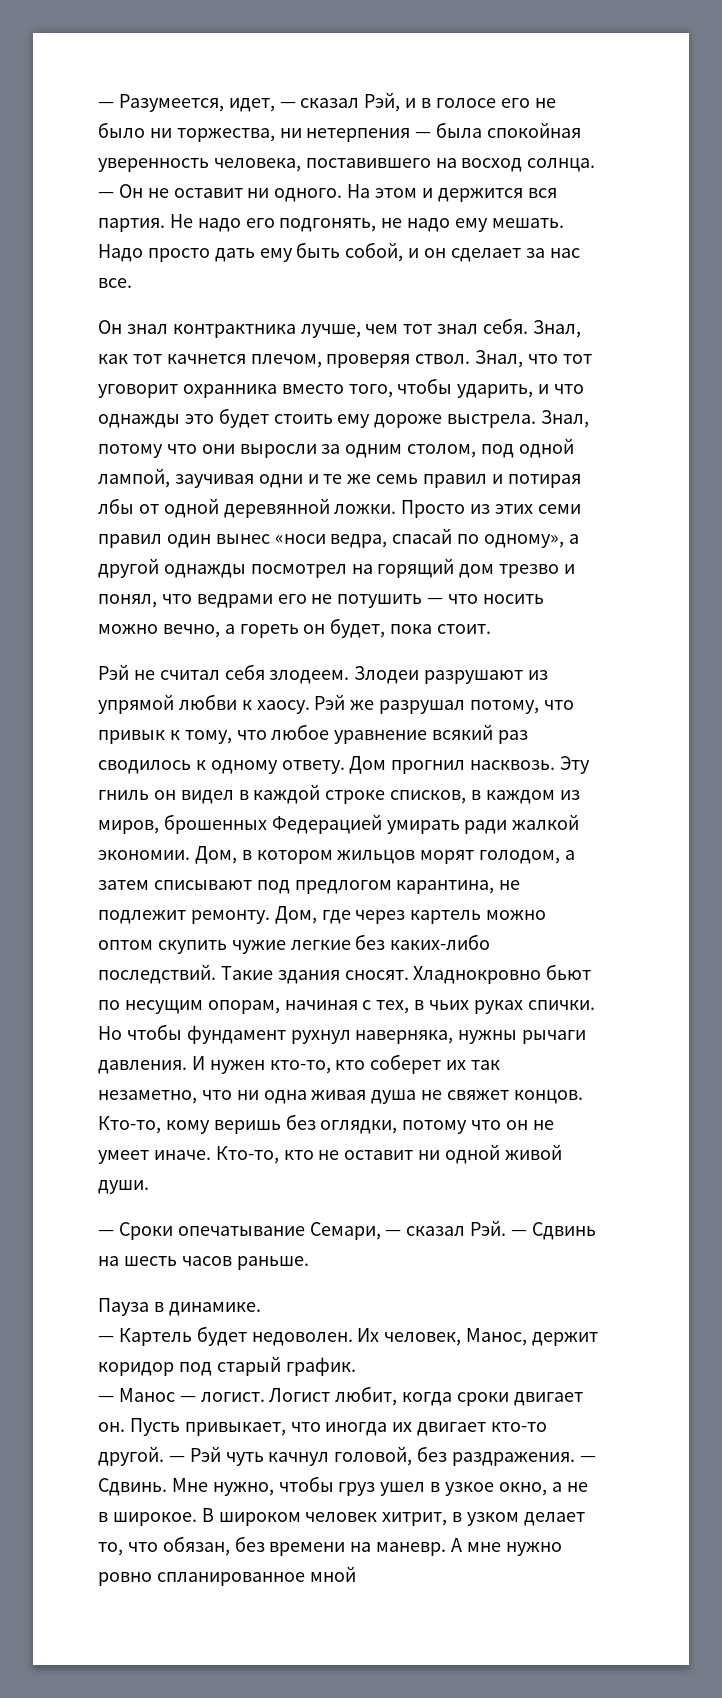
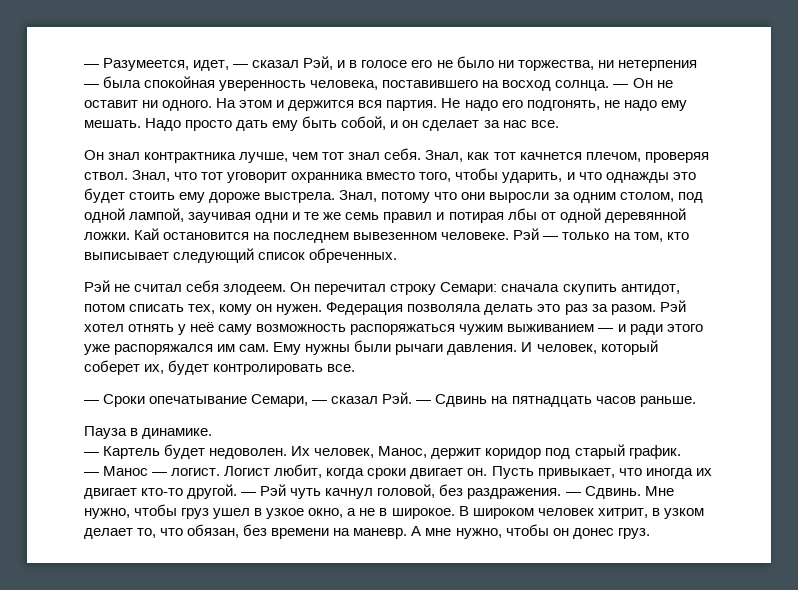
- Просто из этих семи правил один вынес «носи ведра, спасай по одному», а другой однажды посмотрел на горящий дом трезво и понял, что ведрами его не потушить — что носить можно вечно, а гореть он будет, пока стоит.
+ Кай остановится на последнем вывезенном человеке. Рэй — только на том, кто выписывает следующий список обреченных.
- Злодеи разрушают из упрямой любви к хаосу. Рэй же разрушал потому, что привык к тому, что любое уравнение всякий раз сводилось к одному ответу. Дом прогнил насквозь. Эту гниль он видел в каждой строке списков, в каждом из миров, брошенных Федерацией умирать ради жалкой экономии. Дом, в котором жильцов морят голодом, а затем списывают под предлогом карантина, не подлежит ремонту. Дом, где через картель можно оптом скупить чужие легкие без каких-либо последствий. Такие здания сносят. Хладнокровно бьют по несущим опорам, начиная с тех, в чьих руках спички. Но чтобы фундамент рухнул наверняка, нужны рычаги давления. И нужен кто-то, кто соберет их так незаметно, что ни одна живая душа не свяжет концов. Кто-то, кому веришь без оглядки, потому что он не умеет иначе. Кто-то, кто не оставит ни одной живой души.
+ Он перечитал строку Семари: сначала скупить антидот, потом списать тех, кому он нужен. Федерация позволяла делать это раз за разом. Рэй хотел отнять у неё саму возможность распоряжаться чужим выживанием — и ради этого уже распоряжался им сам. Ему нужны были рычаги давления. И человек, который соберет их, будет контролировать все.
- — Сроки опечатывание Семари, — сказал Рэй. — Сдвинь на шесть часов раньше.
+ — Сроки опечатывание Семари, — сказал Рэй. — Сдвинь на пятнадцать часов раньше.
- А мне нужно ровно спланированное мной
+ А мне нужно, чтобы он донес груз.

